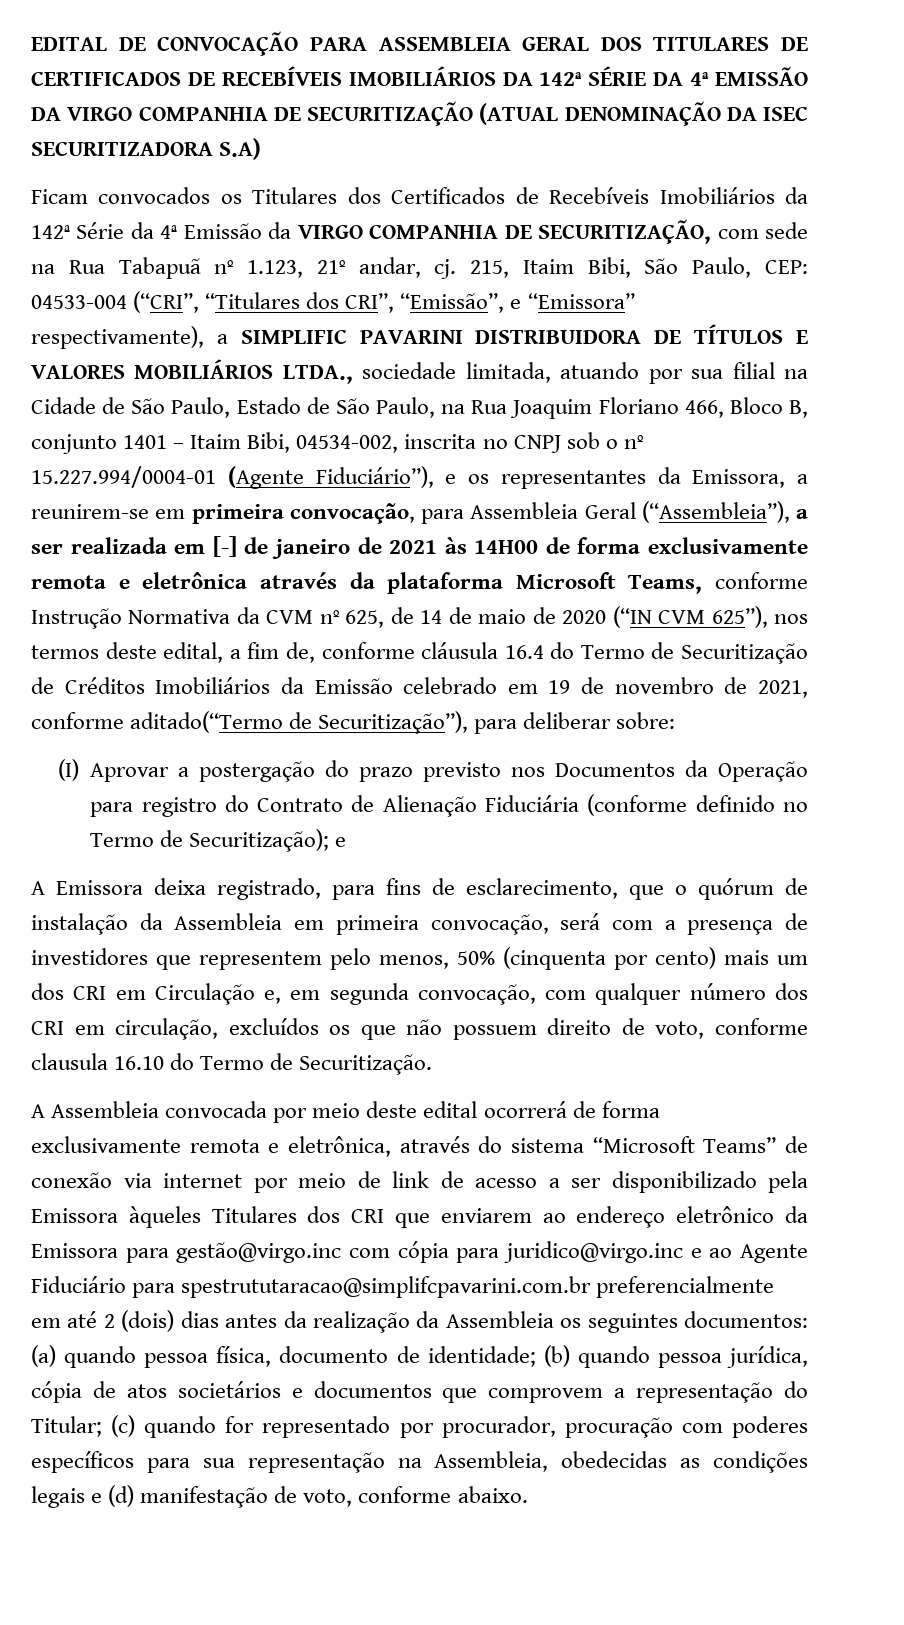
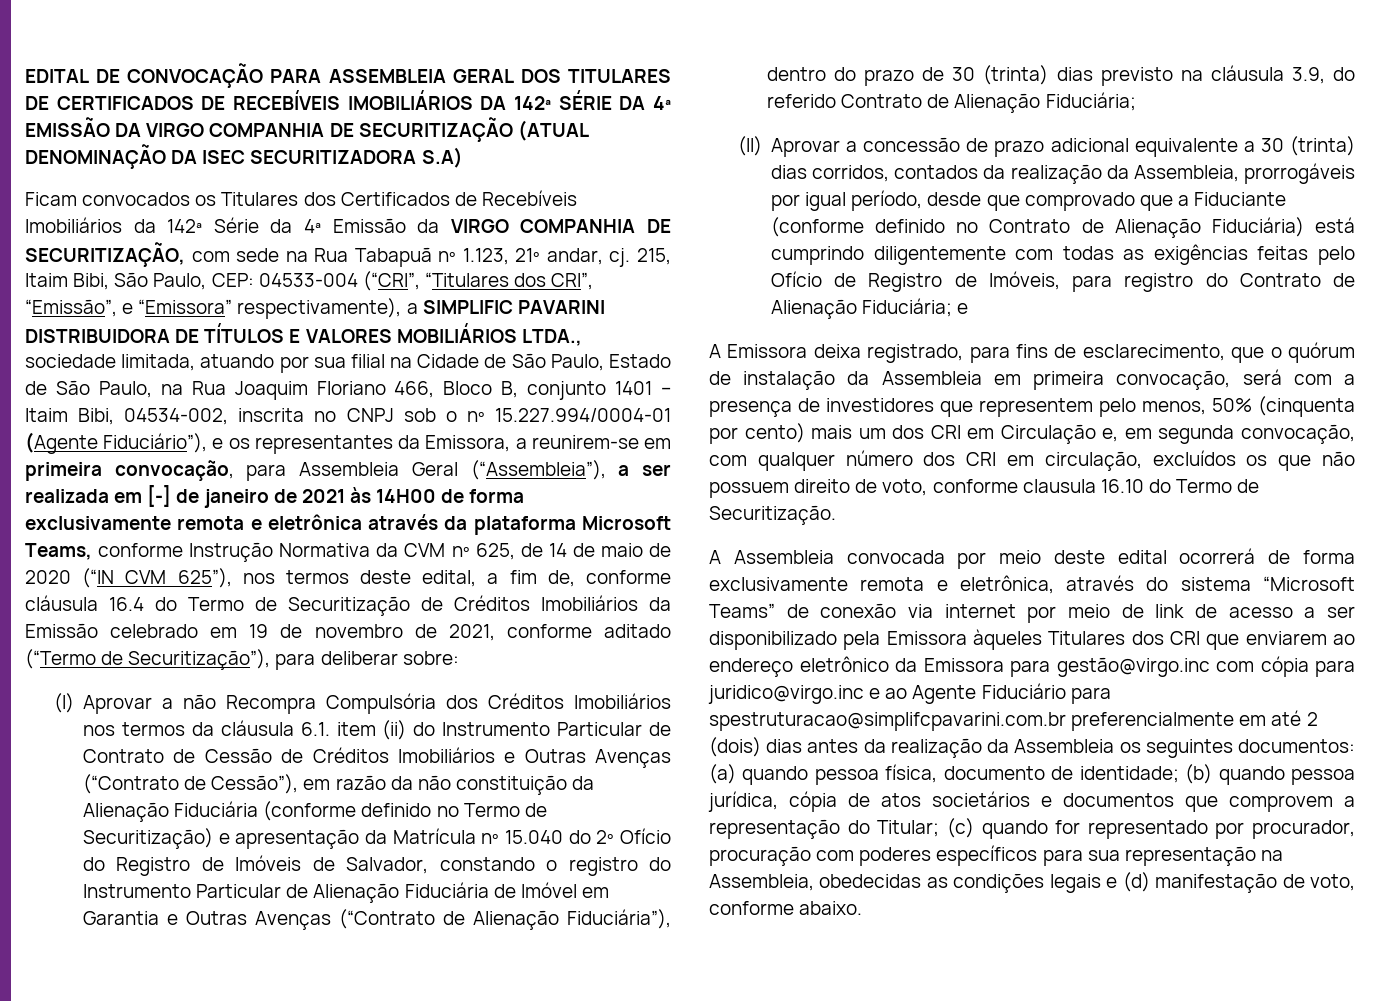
- 04533-004 (“CRI”, “Titulares dos CRI”, “Emissão”, e “Emissora” respectivamente), a SIMPLIFIC PAVARINI DISTRIBUIDORA DE TÍTULOS E VALORES MOBILIÁRIOS LTDA., sociedade limitada, atuando por sua filial na Cidade de São Paulo, Estado de São Paulo, na Rua Joaquim Floriano 466, Bloco B, conjunto 1401 – Itaim Bibi, 04534-002, inscrita no CNPJ sob o nº 15.227.994/0004-01 (Agente Fiduciário”), e os representantes da Emissora, a reunirem-se em primeira convocação, para Assembleia Geral (“Assembleia”), a ser realizada em [-] de janeiro de 2021 às 14H00 de forma exclusivamente remota e eletrônica através da plataforma Microsoft Teams, conforme Instrução Normativa da CVM nº 625, de 14 de maio de 2020 (“IN CVM 625”), nos termos deste edital, a fim de, conforme cláusula 16.4 do Termo de Securitização de Créditos Imobiliários da Emissão celebrado em 19 de novembro de 2021, conforme aditado(“Termo de Securitização”), para deliberar sobre:
+ 04533-004 (“CRI”, “Titulares dos CRI”, “Emissão”, e “Emissora” respectivamente), a SIMPLIFIC PAVARINI DISTRIBUIDORA DE TÍTULOS E VALORES MOBILIÁRIOS LTDA., sociedade limitada, atuando por sua filial na Cidade de São Paulo, Estado de São Paulo, na Rua Joaquim Floriano 466, Bloco B, conjunto 1401 – Itaim Bibi, 04534-002, inscrita no CNPJ sob o nº 15.227.994/0004-01 (Agente Fiduciário”), e os representantes da Emissora, a reunirem-se em primeira convocação, para Assembleia Geral (“Assembleia”), a ser realizada em [-] de janeiro de 2021 às 14H00 de forma exclusivamente remota e eletrônica através da plataforma Microsoft Teams, conforme Instrução Normativa da CVM nº 625, de 14 de maio de 2020 (“IN CVM 625”), nos termos deste edital, a fim de, conforme cláusula 16.4 do Termo de Securitização de Créditos Imobiliários da Emissão celebrado em 19 de novembro de 2021, conforme aditado (“Termo de Securitização”), para deliberar sobre:
- (I) Aprovar a postergação do prazo previsto nos Documentos da Operação para registro do Contrato de Alienação Fiduciária (conforme definido no Termo de Securitização); e
+ (I) Aprovar a não Recompra Compulsória dos Créditos Imobiliários nos termos da cláusula 6.1. item (ii) do Instrumento Particular de Contrato de Cessão de Créditos Imobiliários e Outras Avenças (“Contrato de Cessão”), em razão da não constituição da Alienação Fiduciária (conforme definido no Termo de Securitização) e apresentação da Matrícula nº 15.040 do 2º Ofício do Registro de Imóveis de Salvador, constando o registro do Instrumento Particular de Alienação Fiduciária de Imóvel em Garantia e Outras Avenças (“Contrato de Alienação Fiduciária”), dentro do prazo de 30 (trinta) dias previsto na cláusula 3.9, do referido Contrato de Alienação Fiduciária;
+ (II) Aprovar a concessão de prazo adicional equivalente a 30 (trinta) dias corridos, contados da realização da Assembleia, prorrogáveis por igual período, desde que comprovado que a Fiduciante (conforme definido no Contrato de Alienação Fiduciária) está cumprindo diligentemente com todas as exigências feitas pelo Ofício de Registro de Imóveis, para registro do Contrato de Alienação Fiduciária; e
- A Assembleia convocada por meio deste edital ocorrerá de forma exclusivamente remota e eletrônica, através do sistema “Microsoft Teams” de conexão via internet por meio de link de acesso a ser disponibilizado pela Emissora àqueles Titulares dos CRI que enviarem ao endereço eletrônico da Emissora para gestão@virgo.inc com cópia para juridico@virgo.inc e ao Agente Fiduciário para spestrututaracao@simplifcpavarini.com.br preferencialmente em até 2 (dois) dias antes da realização da Assembleia os seguintes documentos:
+ A Assembleia convocada por meio deste edital ocorrerá de forma exclusivamente remota e eletrônica, através do sistema “Microsoft Teams” de conexão via internet por meio de link de acesso a ser disponibilizado pela Emissora àqueles Titulares dos CRI que enviarem ao endereço eletrônico da Emissora para gestão@virgo.inc com cópia para juridico@virgo.inc e ao Agente Fiduciário para spestruturacao@simplifcpavarini.com.br preferencialmente em até 2 (dois) dias antes da realização da Assembleia os seguintes documentos:

